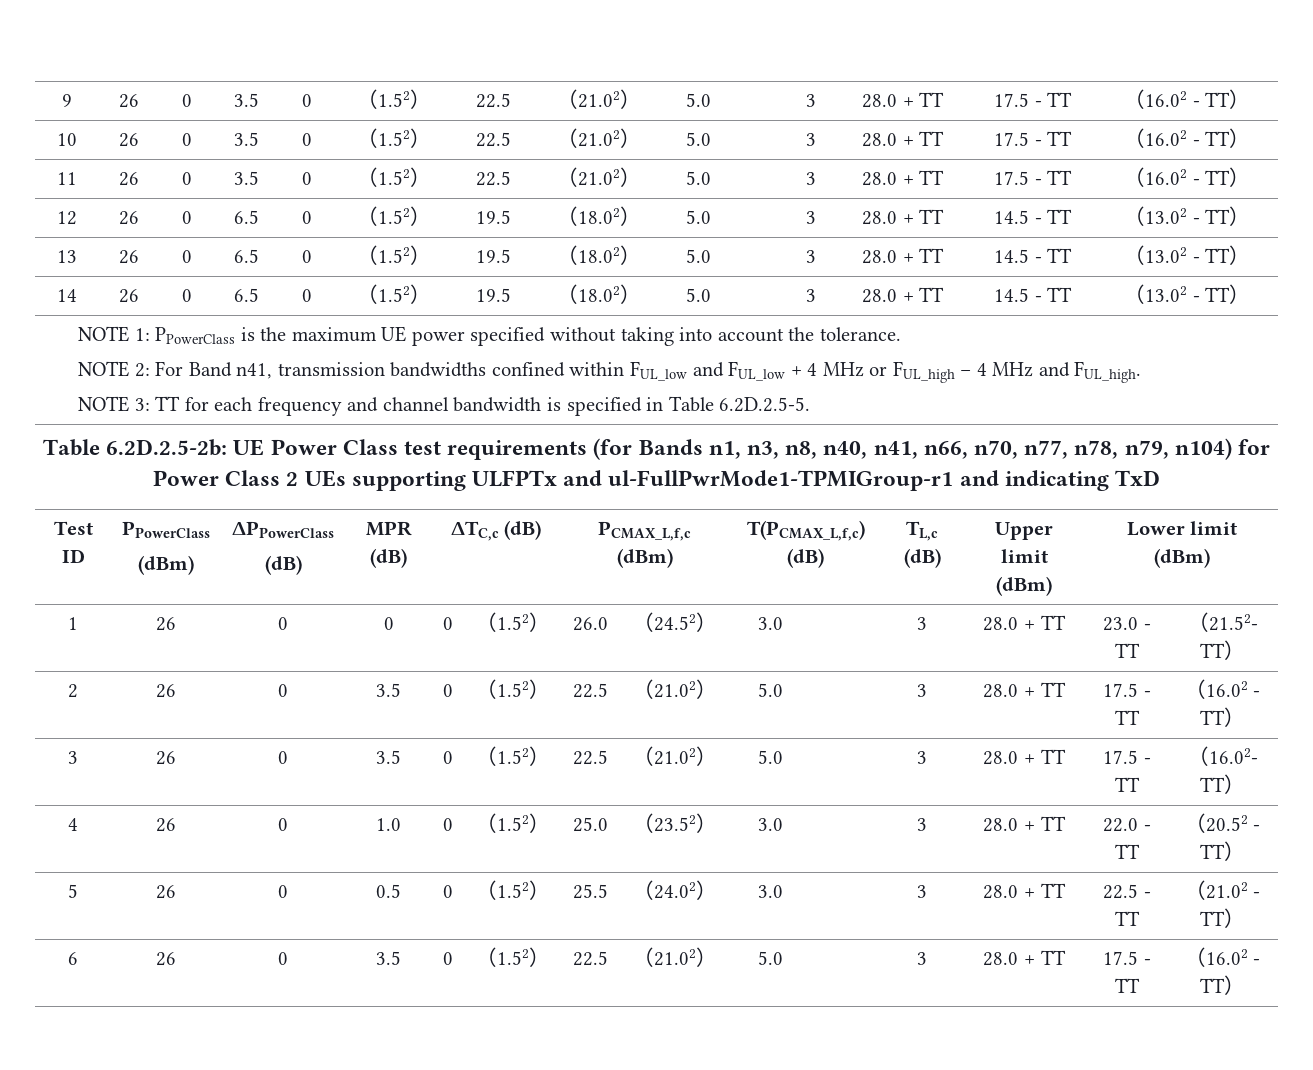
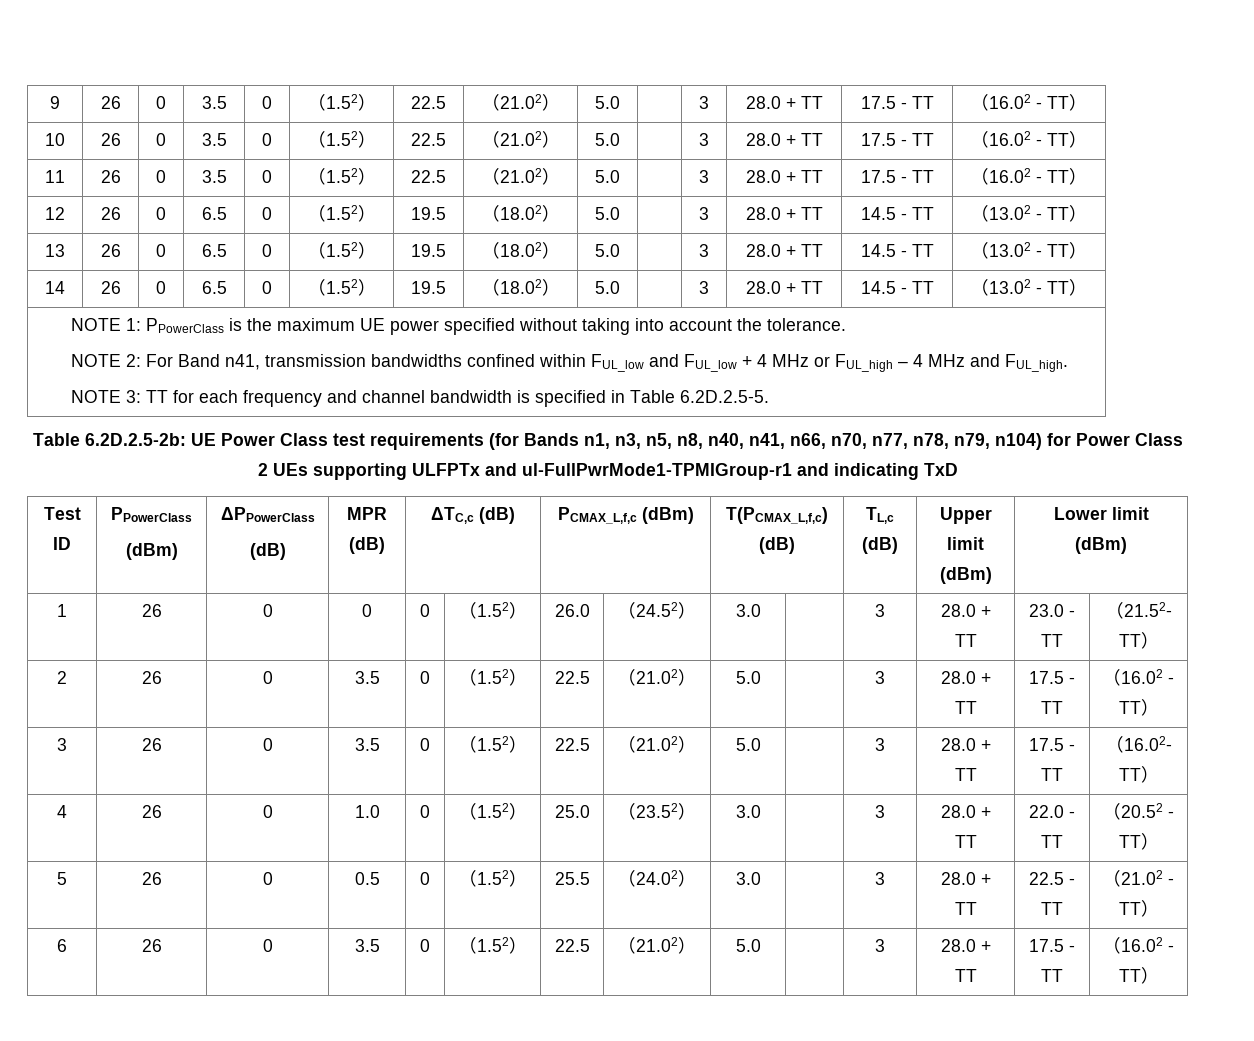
- Table 6.2D.2.5-2b: UE Power Class test requirements (for Bands n1, n3, n8, n40, n41, n66, n70, n77, n78, n79, n104) for Power Class 2 UEs supporting ULFPTx and ul-FullPwrMode1-TPMIGroup-r1 and indicating TxD
+ Table 6.2D.2.5-2b: UE Power Class test requirements (for Bands n1, n3, n5, n8, n40, n41, n66, n70, n77, n78, n79, n104) for Power Class 2 UEs supporting ULFPTx and ul-FullPwrMode1-TPMIGroup-r1 and indicating TxD

